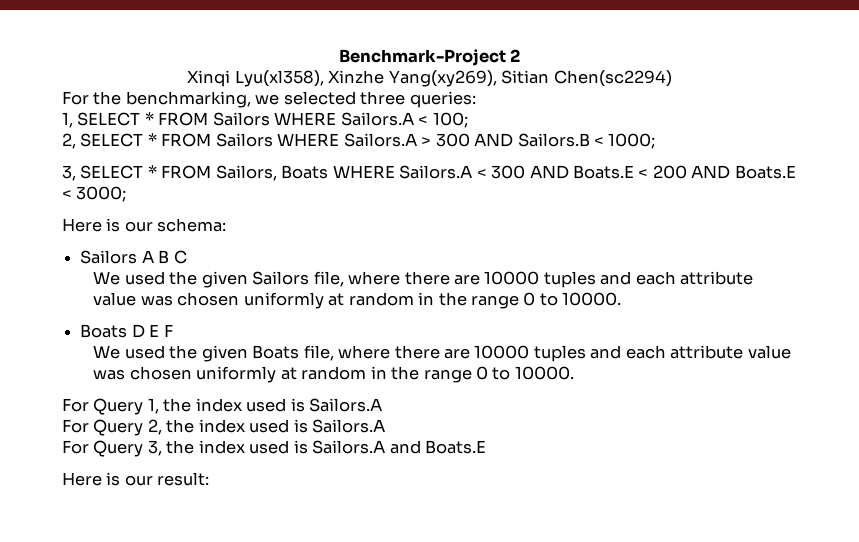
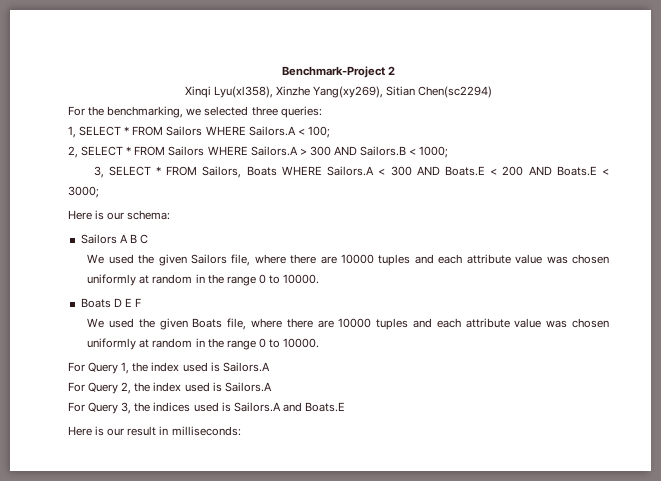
- For Query 3, the index used is Sailors.A and Boats.E
+ For Query 3, the indices used is Sailors.A and Boats.E
- Here is our result:
+ Here is our result in milliseconds:

